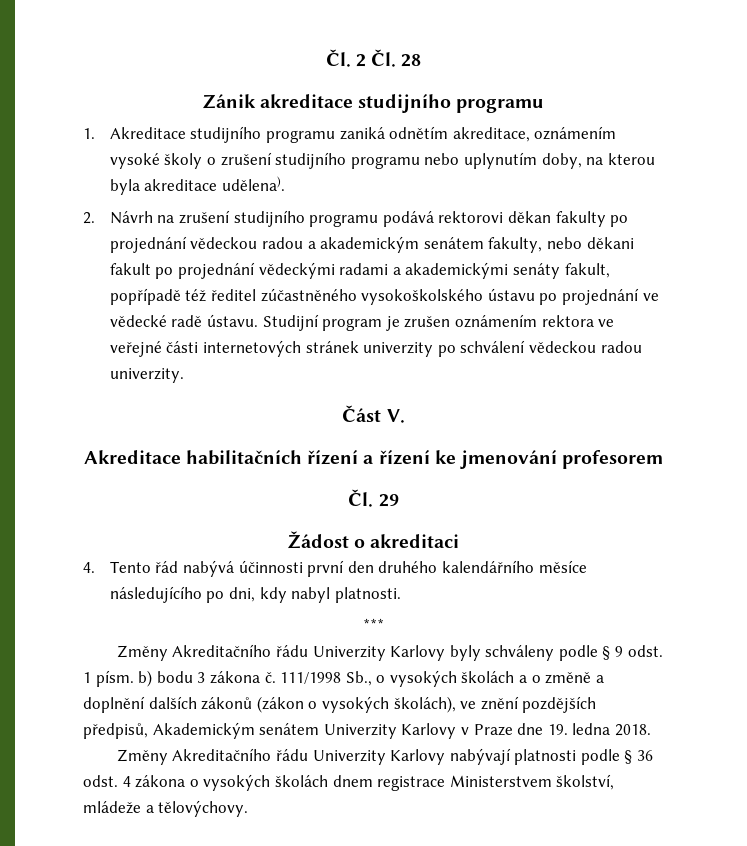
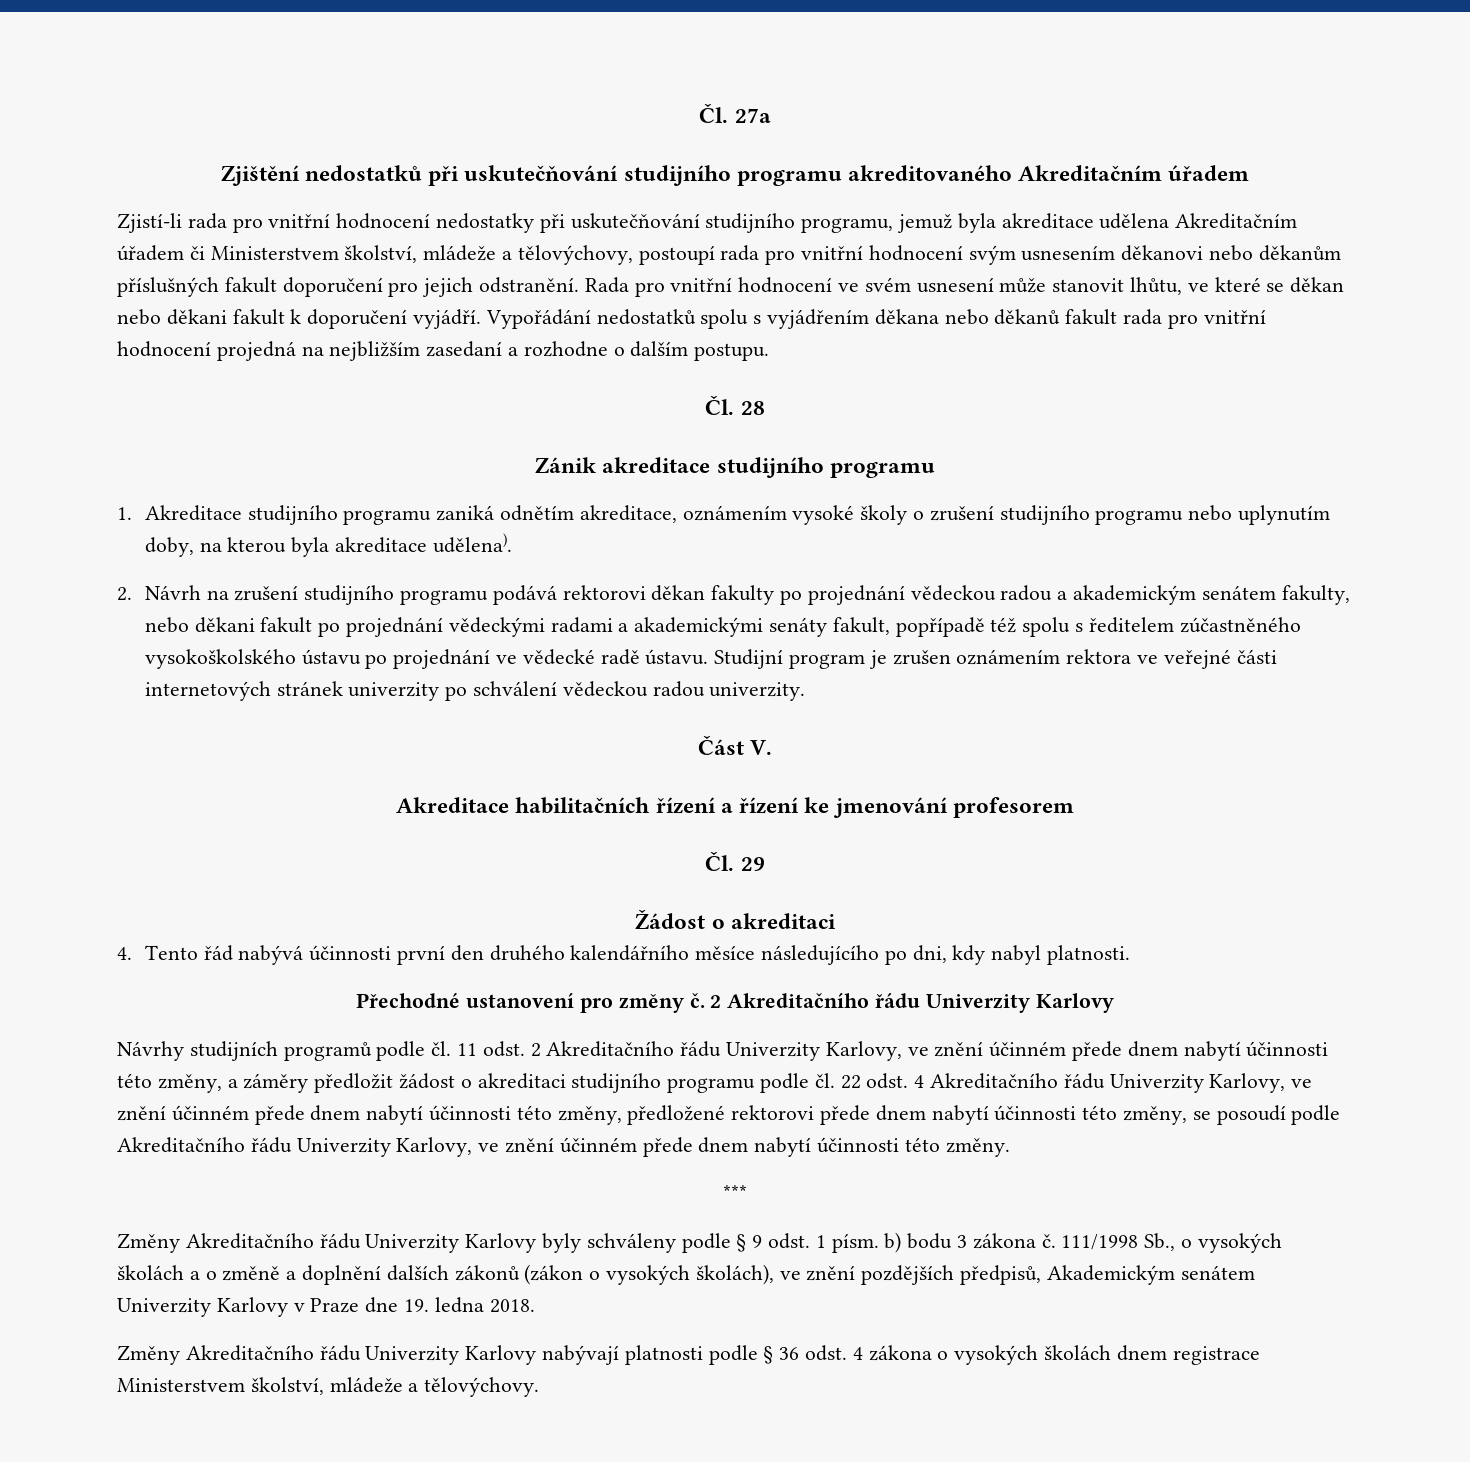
- Čl. 2 Čl. 28
+ Čl. 27a
+ Zjištění nedostatků při uskutečňování studijního programu akreditovaného Akreditačním úřadem
+ Zjistí-li rada pro vnitřní hodnocení nedostatky při uskutečňování studijního programu, jemuž byla akreditace udělena Akreditačním úřadem či Ministerstvem školství, mládeže a tělovýchovy, postoupí rada pro vnitřní hodnocení svým usnesením děkanovi nebo děkanům příslušných fakult doporučení pro jejich odstranění. Rada pro vnitřní hodnocení ve svém usnesení může stanovit lhůtu, ve které se děkan nebo děkani fakult k doporučení vyjádří. Vypořádání nedostatků spolu s vyjádřením děkana nebo děkanů fakult rada pro vnitřní hodnocení projedná na nejbližším zasedaní a rozhodne o dalším postupu.
+ Čl. 28
- 2. Návrh na zrušení studijního programu podává rektorovi děkan fakulty po projednání vědeckou radou a akademickým senátem fakulty, nebo děkani fakult po projednání vědeckými radami a akademickými senáty fakult, popřípadě též ředitel zúčastněného vysokoškolského ústavu po projednání ve vědecké radě ústavu.
+ 2. Návrh na zrušení studijního programu podává rektorovi děkan fakulty po projednání vědeckou radou a akademickým senátem fakulty, nebo děkani fakult po projednání vědeckými radami a akademickými senáty fakult, popřípadě též spolu s ředitelem zúčastněného vysokoškolského ústavu po projednání ve vědecké radě ústavu.
+ Přechodné ustanovení pro změny č. 2 Akreditačního řádu Univerzity Karlovy
+ Návrhy studijních programů podle čl. 11 odst. 2 Akreditačního řádu Univerzity Karlovy, ve znění účinném přede dnem nabytí účinnosti této změny, a záměry předložit žádost o akreditaci studijního programu podle čl. 22 odst. 4 Akreditačního řádu Univerzity Karlovy, ve znění účinném přede dnem nabytí účinnosti této změny, předložené rektorovi přede dnem nabytí účinnosti této změny, se posoudí podle Akreditačního řádu Univerzity Karlovy, ve znění účinném přede dnem nabytí účinnosti této změny.

